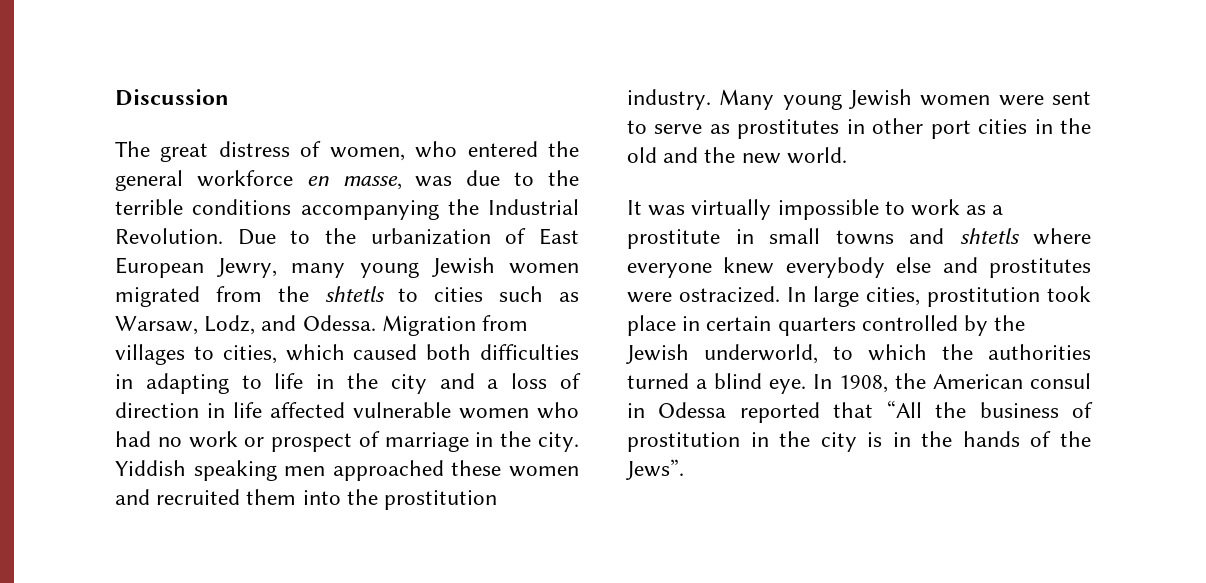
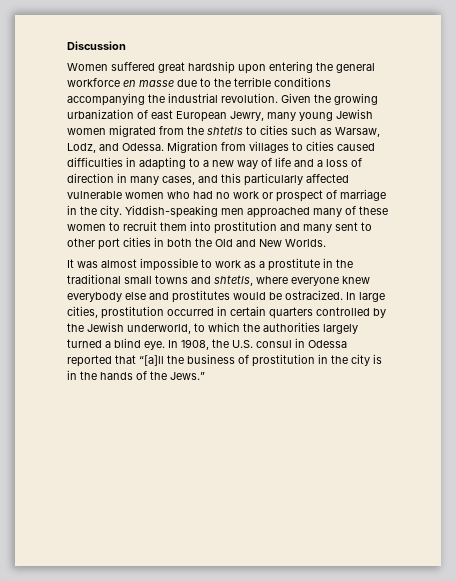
- The great distress of women, who entered the general workforce en masse, was due to the terrible conditions accompanying the Industrial Revolution. Due to the urbanization of East European Jewry, many young Jewish women migrated from the shtetls to cities such as Warsaw, Lodz, and Odessa.
+ Women suffered great hardship upon entering the general workforce en masse due to the terrible conditions accompanying the industrial revolution. Given the growing urbanization of east European Jewry, many young Jewish women migrated from the shtetls to cities such as Warsaw, Lodz, and Odessa.
- Migration from villages to cities, which caused both difficulties in adapting to life in the city and a loss of direction in life affected vulnerable women who had no work or prospect of marriage in the city.
+ Migration from villages to cities caused difficulties in adapting to a new way of life and a loss of direction in many cases, and this particularly affected vulnerable women who had no work or prospect of marriage in the city.
- Yiddish speaking men approached these women and recruited them into the prostitution industry. Many young Jewish women were sent to serve as prostitutes in other port cities in the old and the new world.
+ Yiddish-speaking men approached many of these women to recruit them into prostitution and many sent to other port cities in both the Old and New Worlds.
- It was virtually impossible to work as a prostitute in small towns and shtetls where everyone knew everybody else and prostitutes were ostracized.
+ It was almost impossible to work as a prostitute in the traditional small towns and shtetls, where everyone knew everybody else and prostitutes would be ostracized.
- In large cities, prostitution took place in certain quarters controlled by the Jewish underworld, to which the authorities turned a blind eye.
+ In large cities, prostitution occurred in certain quarters controlled by the Jewish underworld, to which the authorities largely turned a blind eye.
- In 1908, the American consul in Odessa reported that “All the business of prostitution in the city is in the hands of the Jews”.
+ In 1908, the U.S. consul in Odessa reported that “[a]ll the business of prostitution in the city is in the hands of the Jews.”

